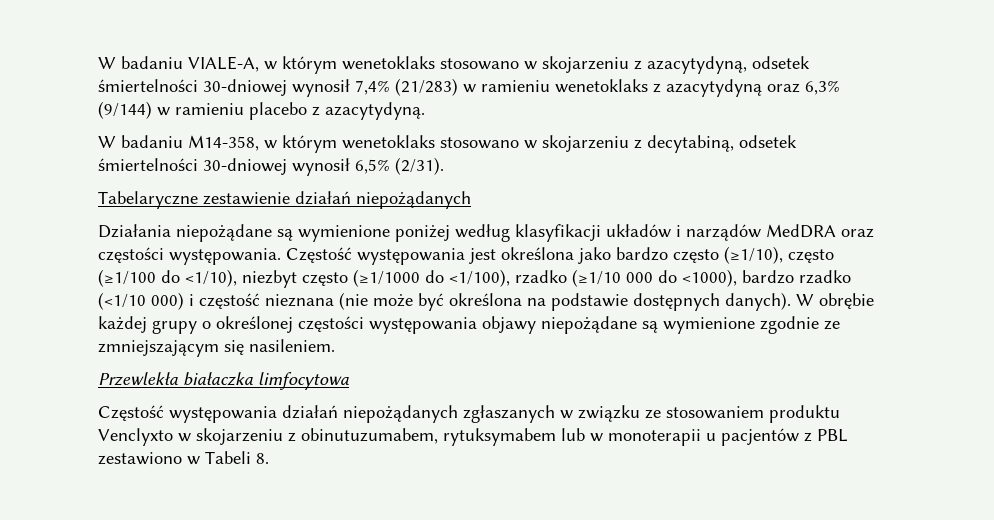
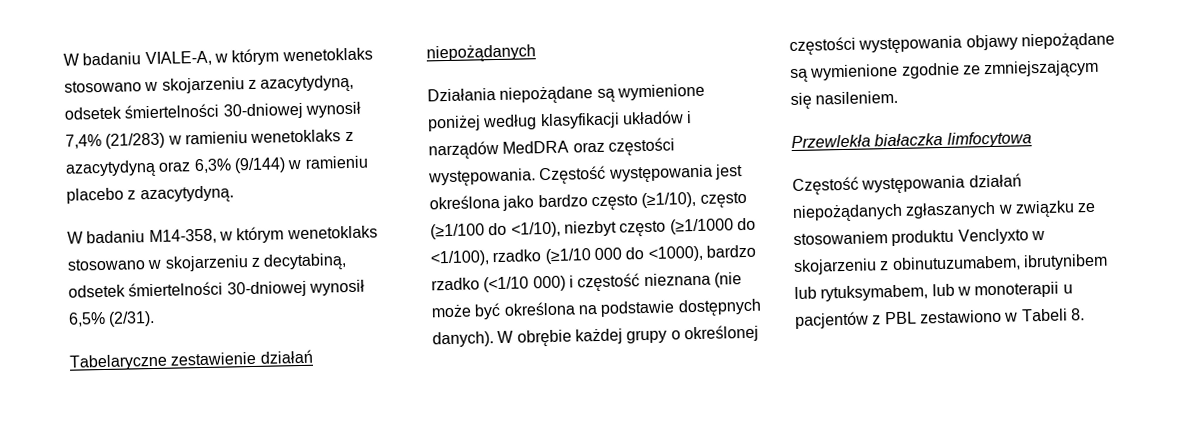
- Częstość występowania działań niepożądanych zgłaszanych w związku ze stosowaniem produktu Venclyxto w skojarzeniu z obinutuzumabem, rytuksymabem lub w monoterapii u pacjentów z PBL zestawiono w Tabeli 8.
+ Częstość występowania działań niepożądanych zgłaszanych w związku ze stosowaniem produktu Venclyxto w skojarzeniu z obinutuzumabem, ibrutynibem lub rytuksymabem, lub w monoterapii u pacjentów z PBL zestawiono w Tabeli 8.

